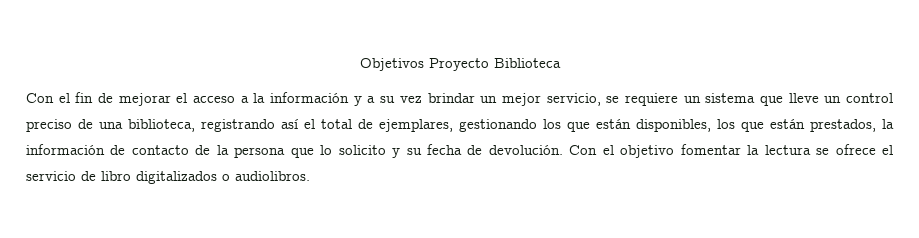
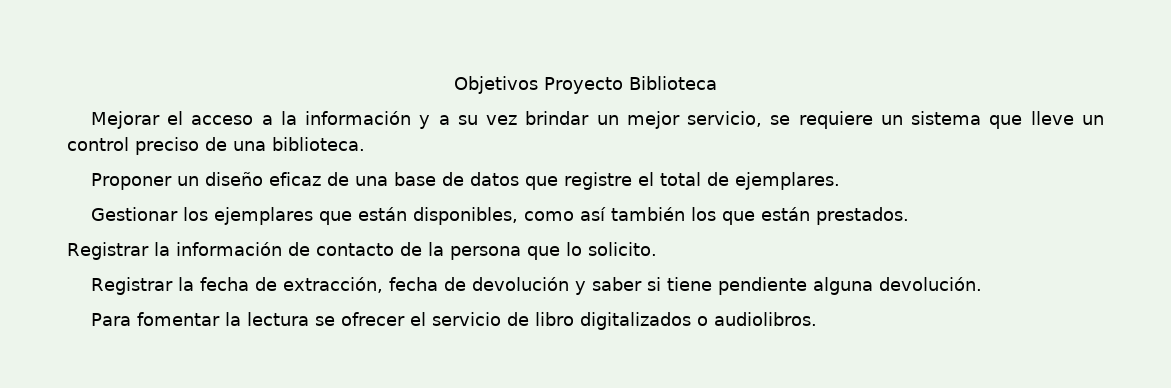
- Con el fin de mejorar el acceso a la información y a su vez brindar un mejor servicio, se requiere un sistema que lleve un control preciso de una biblioteca, registrando así el total de ejemplares, gestionando los que están disponibles, los que están prestados, la información de contacto de la persona que lo solicito y su fecha de devolución. Con el objetivo fomentar la lectura se ofrece el servicio de libro digitalizados o audiolibros.
+ Mejorar el acceso a la información y a su vez brindar un mejor servicio, se requiere un sistema que lleve un control preciso de una biblioteca.
+ Proponer un diseño eficaz de una base de datos que registre el total de ejemplares.
+ Gestionar los ejemplares que están disponibles, como así también los que están prestados.
+ Registrar la información de contacto de la persona que lo solicito.
+ Registrar la fecha de extracción, fecha de devolución y saber si tiene pendiente alguna devolución.
+ Para fomentar la lectura se ofrecer el servicio de libro digitalizados o audiolibros.

